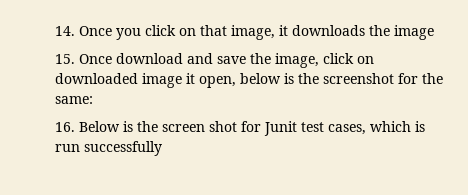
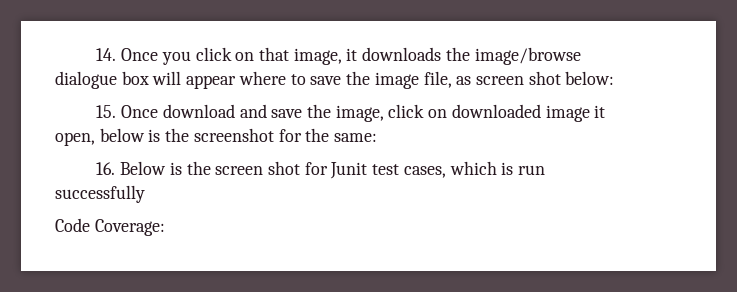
- 14. Once you click on that image, it downloads the image
+ 14. Once you click on that image, it downloads the image/browse dialogue box will appear where to save the image file, as screen shot below:
+ Code Coverage:

